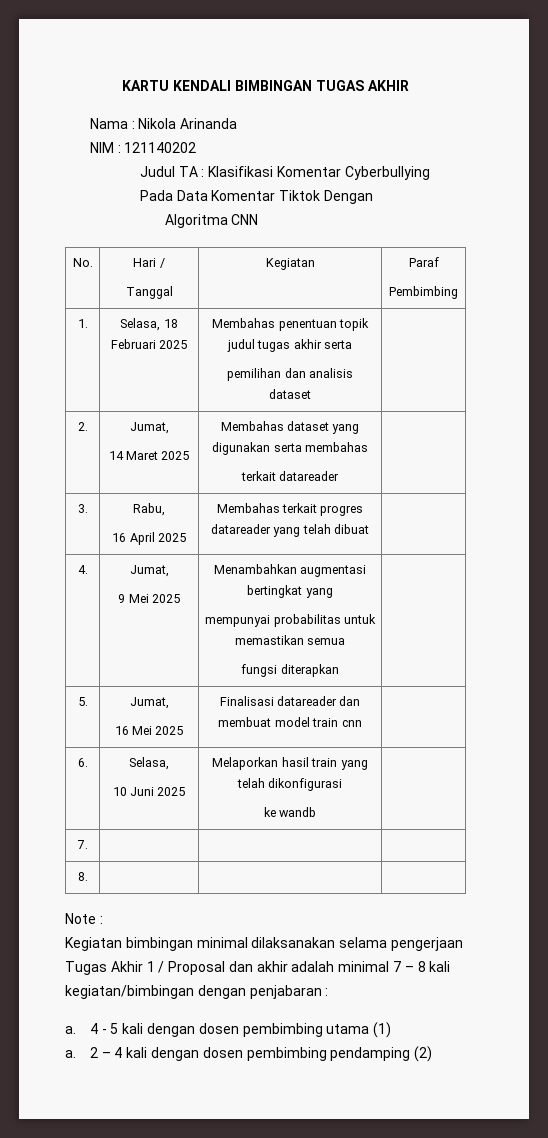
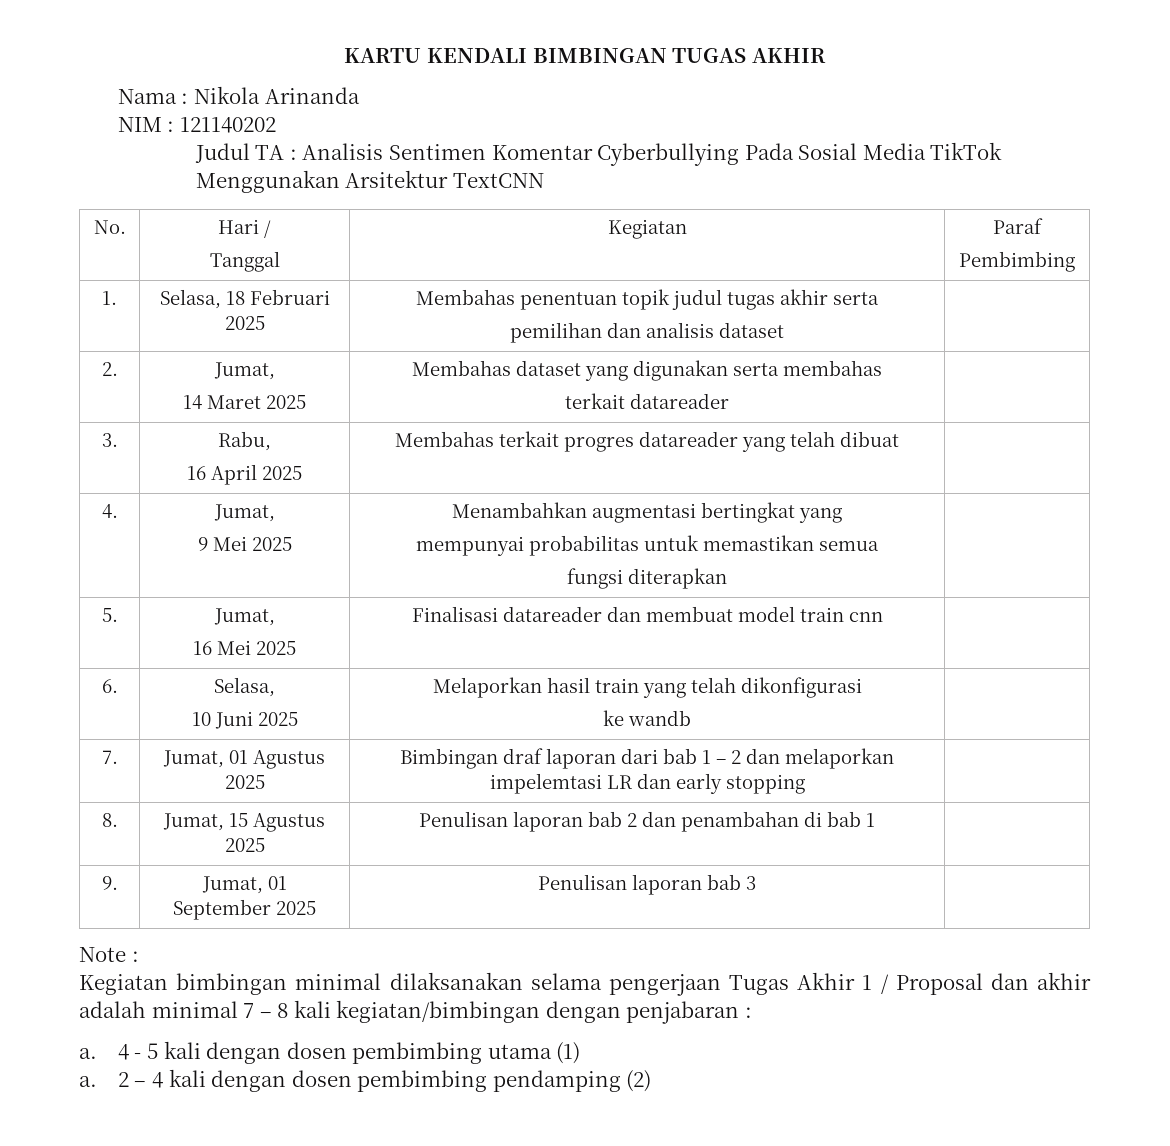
- Judul TA : Klasifikasi Komentar Cyberbullying Pada Data Komentar Tiktok Dengan
- Algoritma CNN
+ Judul TA : Analisis Sentimen Komentar Cyberbullying Pada Sosial Media TikTok Menggunakan Arsitektur TextCNN
- 7. | | |
- 8. | | |
+ 7. | Jumat, 01 Agustus 2025 | Bimbingan draf laporan dari bab 1 – 2 dan melaporkan impelemtasi LR dan early stopping |
+ 8. | Jumat, 15 Agustus 2025 | Penulisan laporan bab 2 dan penambahan di bab 1 |
+ 9. | Jumat, 01 September 2025 | Penulisan laporan bab 3 |

